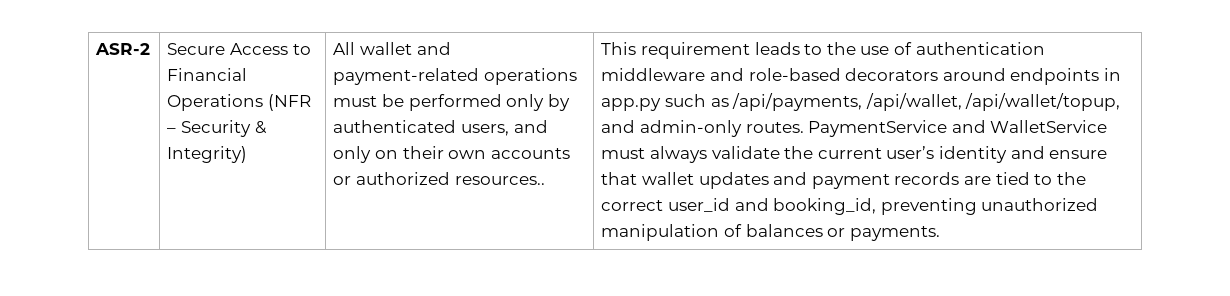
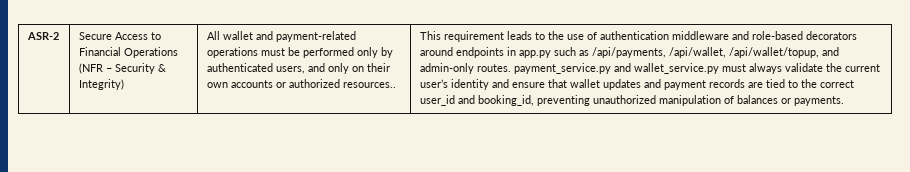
- This requirement leads to the use of authentication middleware and role-based decorators around endpoints in app.py such as /api/payments, /api/wallet, /api/wallet/topup, and admin-only routes. PaymentService and WalletService must always validate the current user’s identity and ensure that wallet updates and payment records are tied to the correct user_id and booking_id, preventing unauthorized manipulation of balances or payments.
+ This requirement leads to the use of authentication middleware and role-based decorators around endpoints in app.py such as /api/payments, /api/wallet, /api/wallet/topup, and admin-only routes. payment_service.py and wallet_service.py must always validate the current user’s identity and ensure that wallet updates and payment records are tied to the correct user_id and booking_id, preventing unauthorized manipulation of balances or payments.

